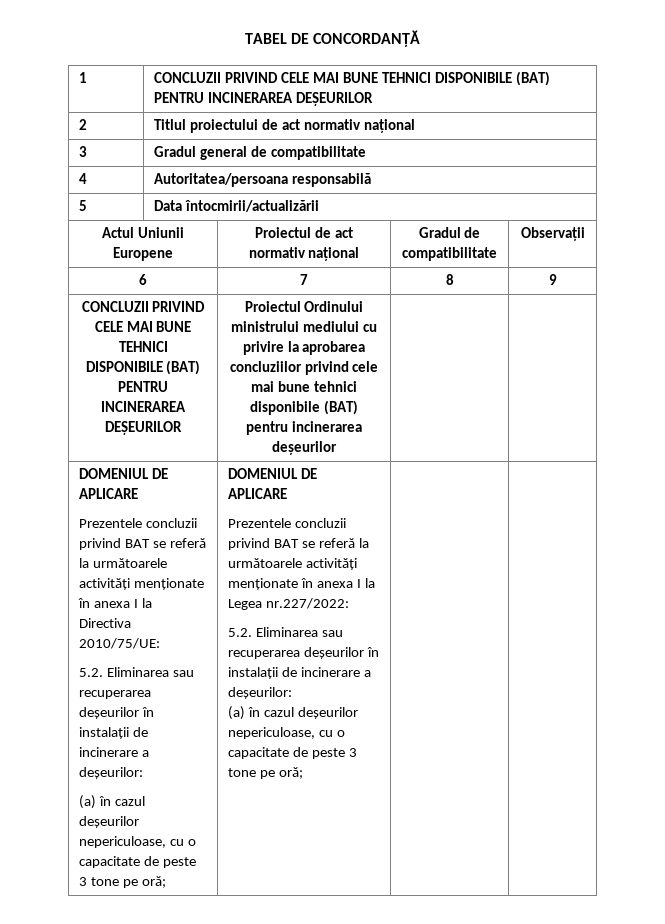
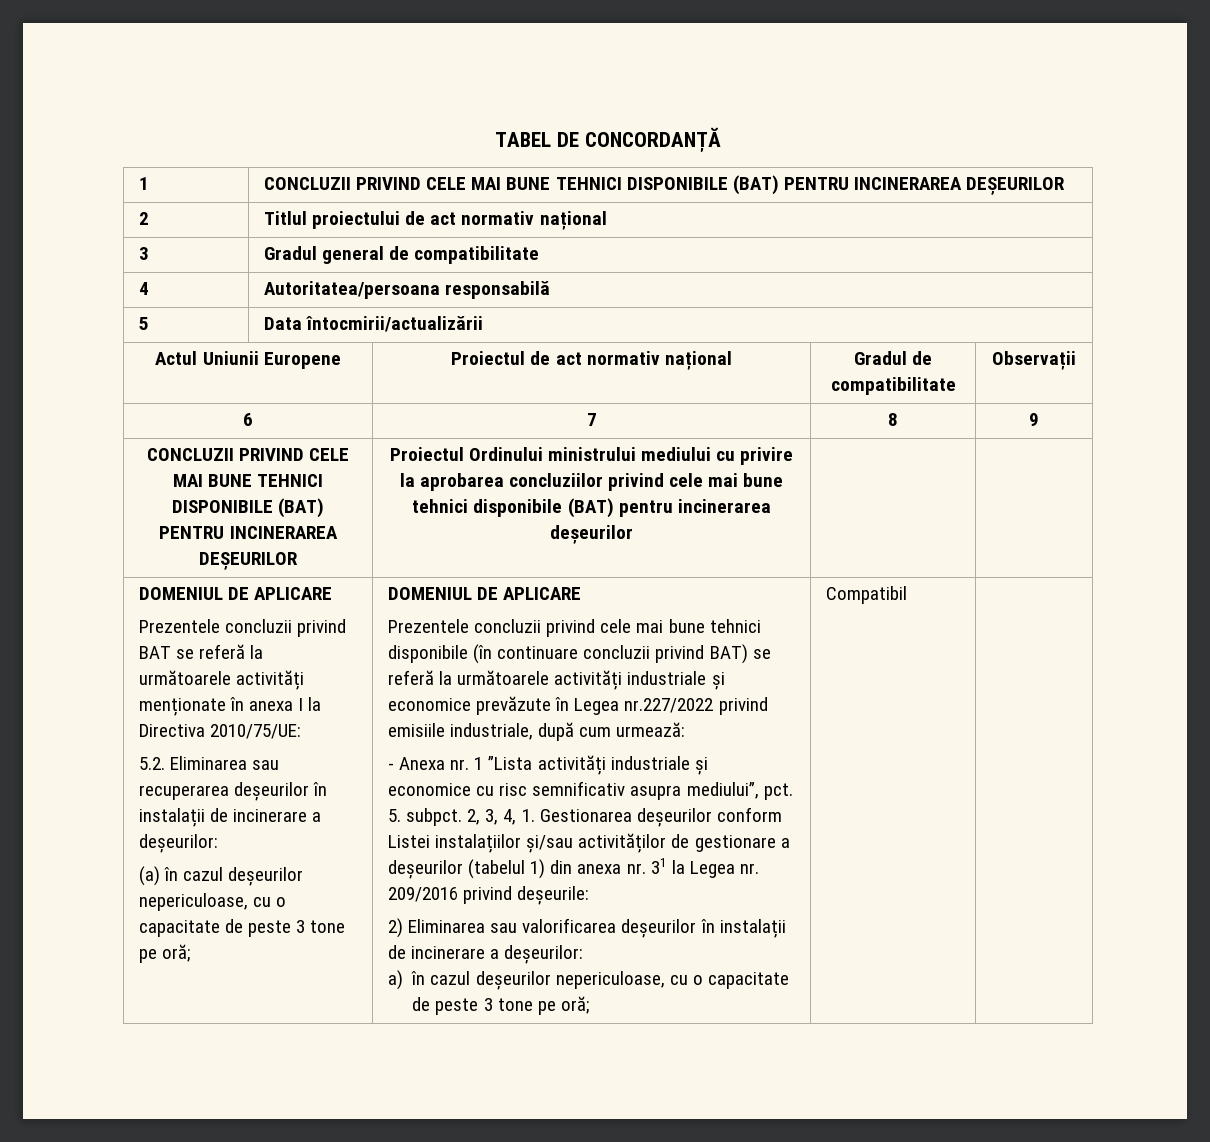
- Prezentele concluzii privind BAT se referă la următoarele activități menționate în anexa I la Legea nr.227/2022:
- 5.2. Eliminarea sau recuperarea deșeurilor în instalații de incinerare a deșeurilor:
- (a) în cazul deșeurilor nepericuloase, cu o capacitate de peste 3 tone pe oră;
+ Prezentele concluzii privind cele mai bune tehnici disponibile (în continuare concluzii privind BAT) se referă la următoarele activități industriale și economice prevăzute în Legea nr.227/2022 privind emisiile industriale, după cum urmează:
+ - Anexa nr. 1 ”Lista activități industriale și economice cu risc semnificativ asupra mediului”, pct. 5. subpct. 2, 3, 4, 1. Gestionarea deșeurilor conform Listei instalațiilor și/sau activităților de gestionare a deșeurilor (tabelul 1) din anexa nr. 31 la Legea nr. 209/2016 privind deșeurile:
+ 2) Eliminarea sau valorificarea deșeurilor în instalații de incinerare a deșeurilor:
+ a) în cazul deșeurilor nepericuloase, cu o capacitate de peste 3 tone pe oră;
+ Compatibil

